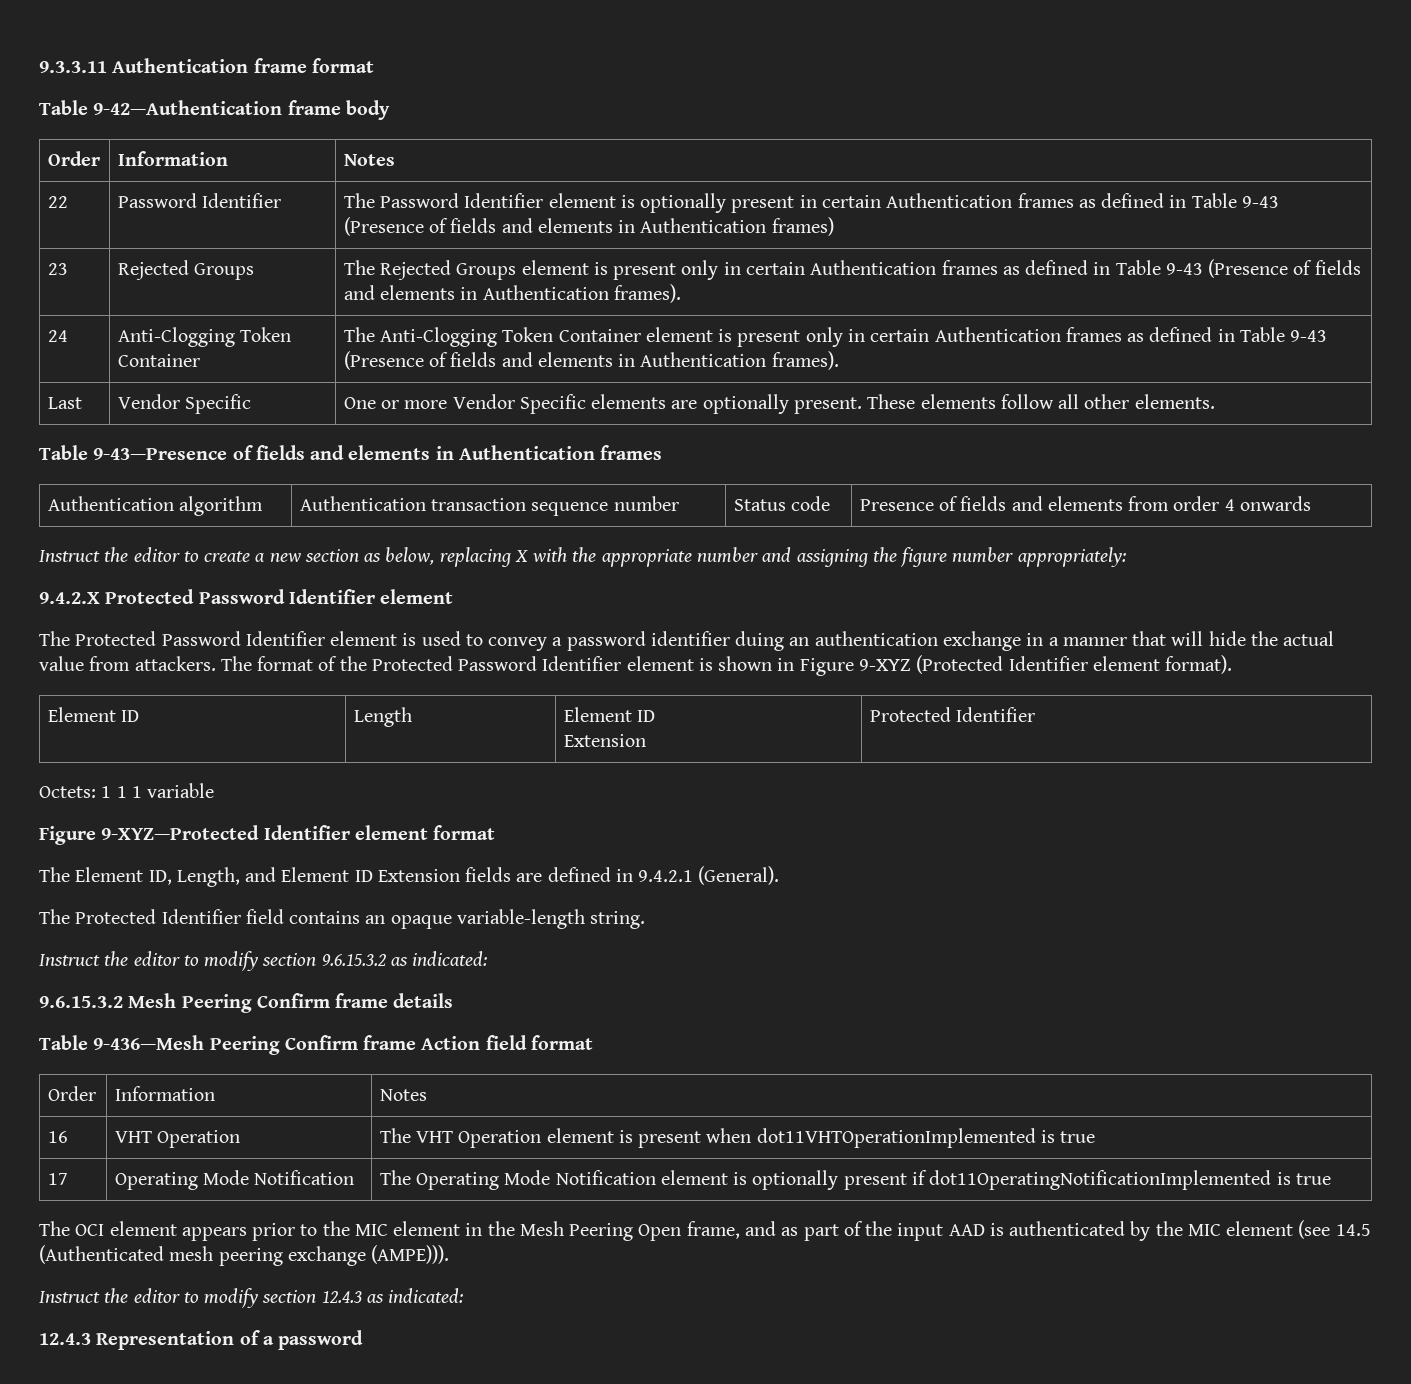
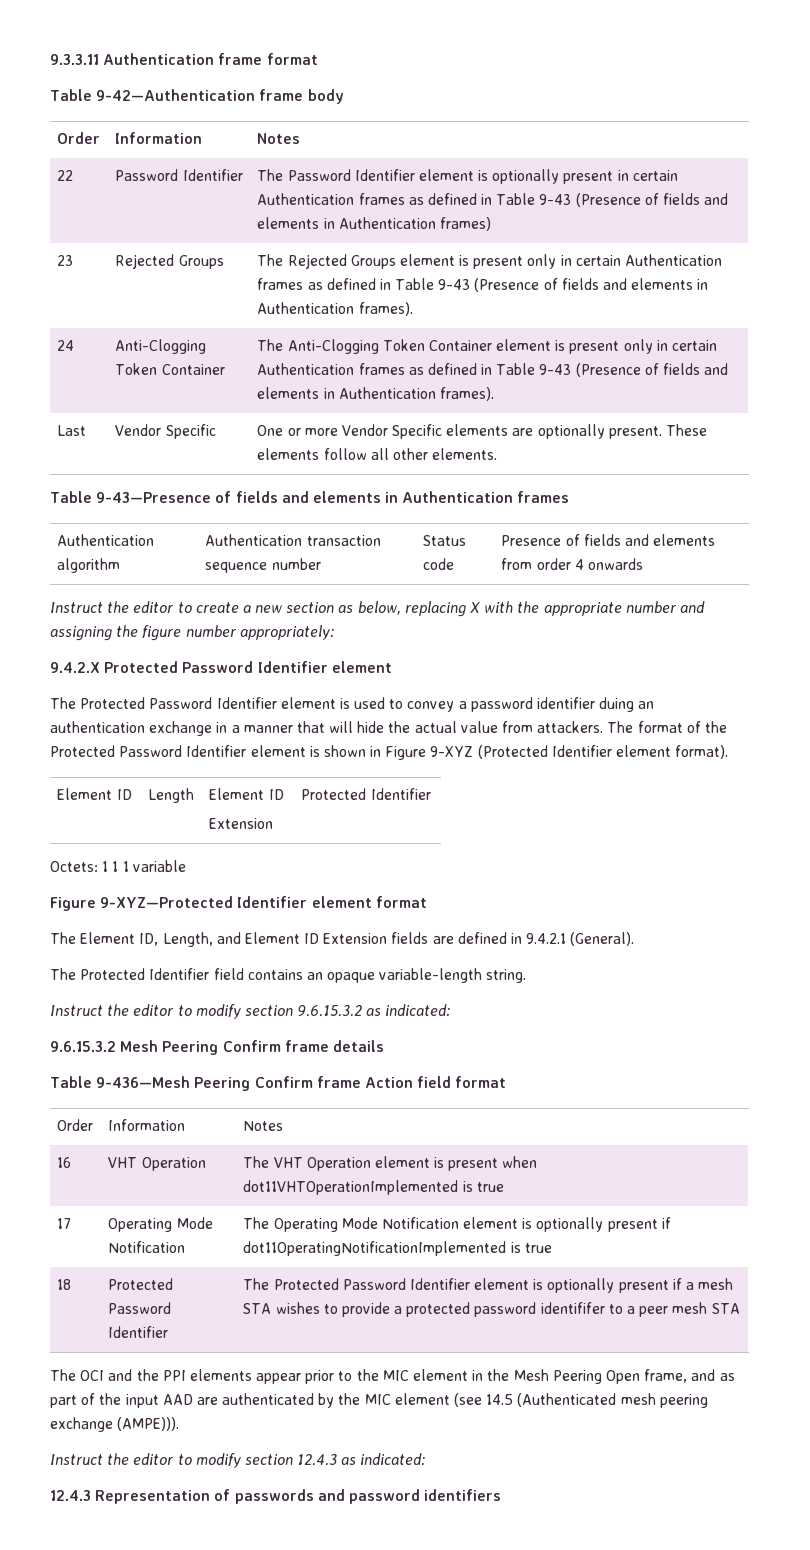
- The OCI element appears prior to the MIC element in the Mesh Peering Open frame, and as part of the input AAD is authenticated by the MIC element (see 14.5 (Authenticated mesh peering exchange (AMPE))).
+ 18 | Protected Password Identifier | The Protected Password Identifier element is optionally present if a mesh STA wishes to provide a protected password identififer to a peer mesh STA
+ The OCI and the PPI elements appear prior to the MIC element in the Mesh Peering Open frame, and as part of the input AAD are authenticated by the MIC element (see 14.5 (Authenticated mesh peering exchange (AMPE))).
- 12.4.3 Representation of a password
+ 12.4.3 Representation of passwords and password identifiers

